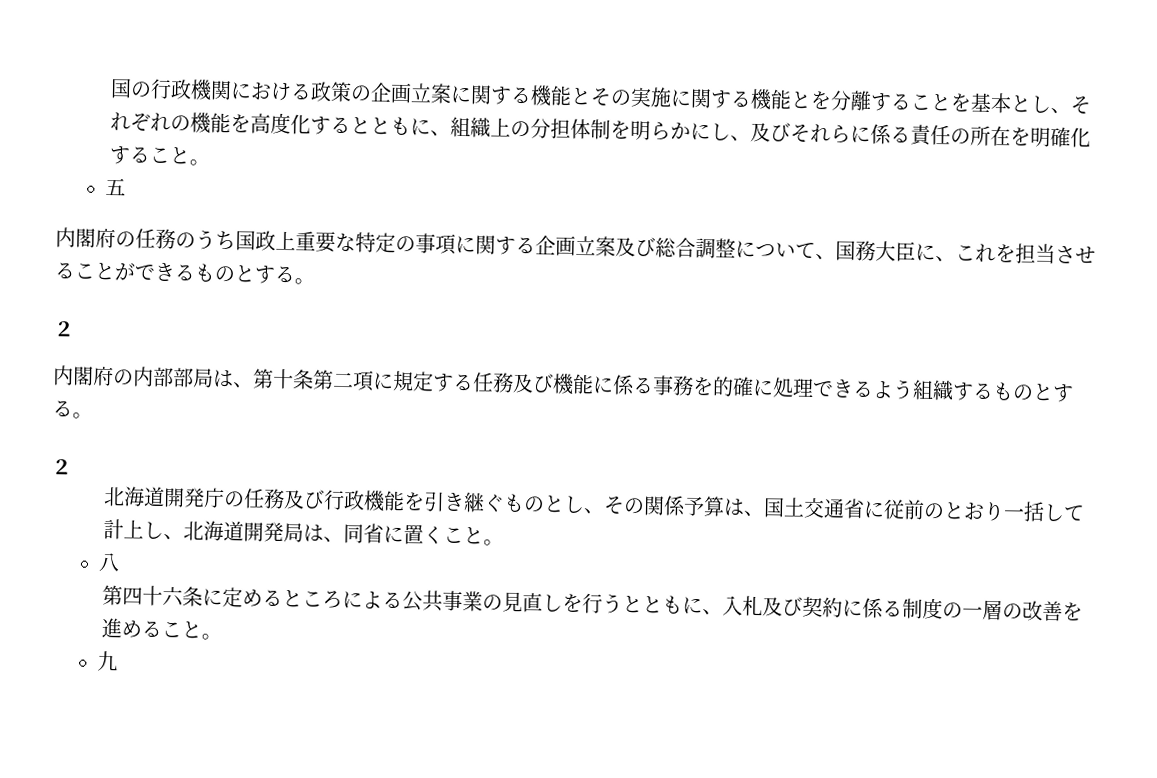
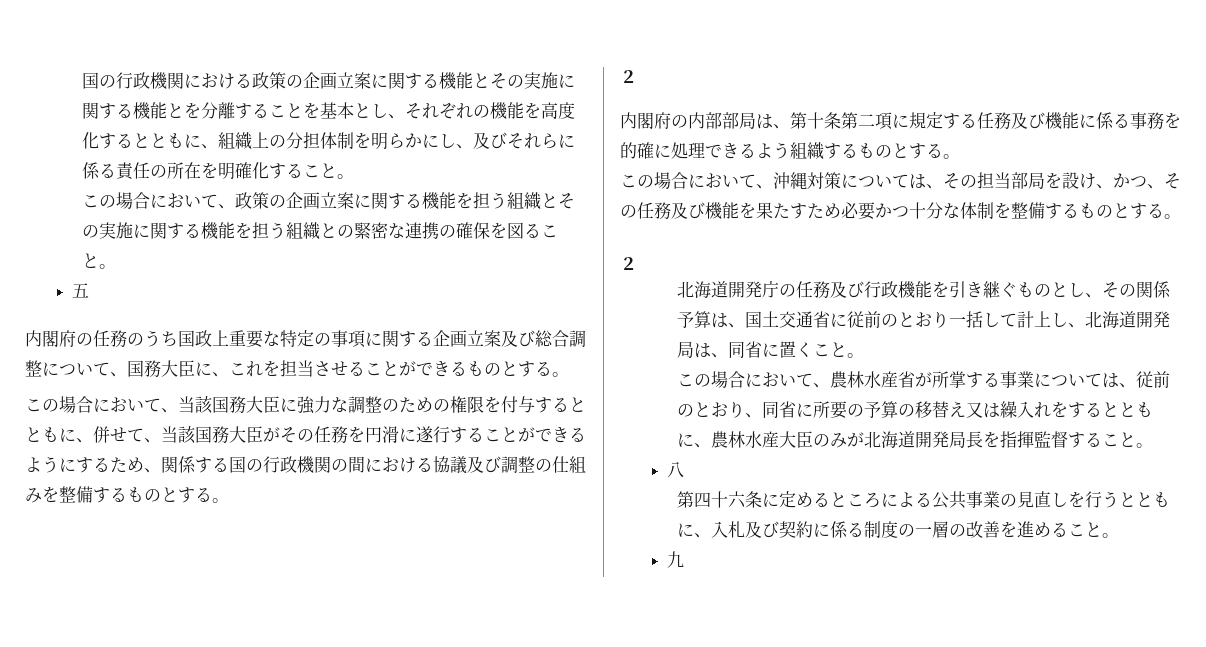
+ この場合において、政策の企画立案に関する機能を担う組織とその実施に関する機能を担う組織との緊密な連携の確保を図ること。
+ この場合において、当該国務大臣に強力な調整のための権限を付与するとともに、併せて、当該国務大臣がその任務を円滑に遂行することができるようにするため、関係する国の行政機関の間における協議及び調整の仕組みを整備するものとする。
+ この場合において、沖縄対策については、その担当部局を設け、かつ、その任務及び機能を果たすため必要かつ十分な体制を整備するものとする。
+ この場合において、農林水産省が所掌する事業については、従前のとおり、同省に所要の予算の移替え又は繰入れをするとともに、農林水産大臣のみが北海道開発局長を指揮監督すること。

